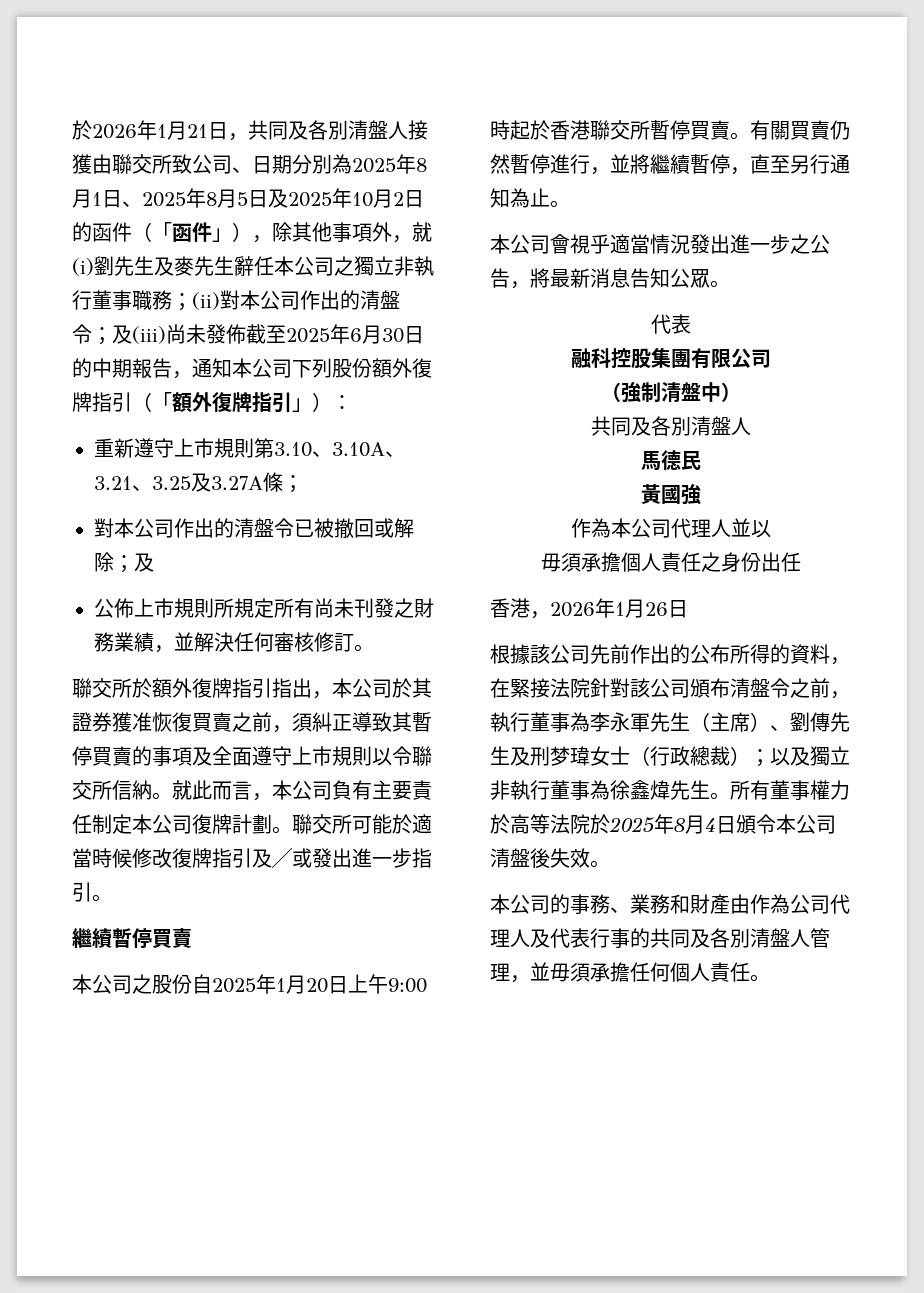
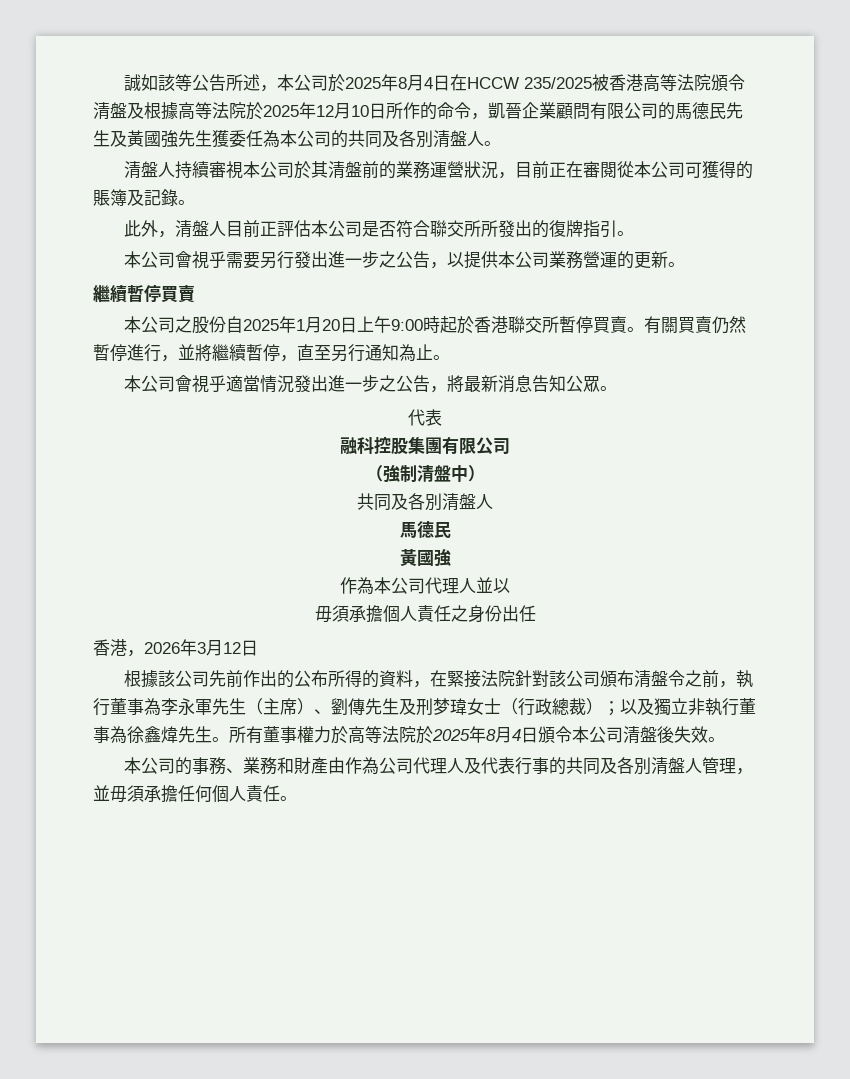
- 於2026年1月21日，共同及各別清盤人接獲由聯交所致公司、日期分別為2025年8月1日、2025年8月5日及2025年10月2日的函件（「函件」），除其他事項外，就(i)劉先生及麥先生辭任本公司之獨立非執行董事職務；(ii)對本公司作出的清盤令；及(iii)尚未發佈截至2025年6月30日的中期報告，通知本公司下列股份額外復牌指引（「額外復牌指引」）：
- 重新遵守上市規則第3.10、3.10A、3.21、3.25及3.27A條；
- 對本公司作出的清盤令已被撤回或解除；及
- 公佈上市規則所規定所有尚未刊發之財務業績，並解決任何審核修訂。
- 聯交所於額外復牌指引指出，本公司於其證券獲准恢復買賣之前，須糾正導致其暫停買賣的事項及全面遵守上市規則以令聯交所信納。就此而言，本公司負有主要責任制定本公司復牌計劃。聯交所可能於適當時候修改復牌指引及╱或發出進一步指引。
+ 誠如該等公告所述，本公司於2025年8月4日在HCCW 235/2025被香港高等法院頒令清盤及根據高等法院於2025年12月10日所作的命令，凱晉企業顧問有限公司的馬德民先生及黃國強先生獲委任為本公司的共同及各別清盤人。
+ 清盤人持續審視本公司於其清盤前的業務運營狀況，目前正在審閱從本公司可獲得的賬簿及記錄。
+ 此外，清盤人目前正評估本公司是否符合聯交所所發出的復牌指引。
+ 本公司會視乎需要另行發出進一步之公告，以提供本公司業務營運的更新。
- 香港，2026年1月26日
+ 香港，2026年3月12日

